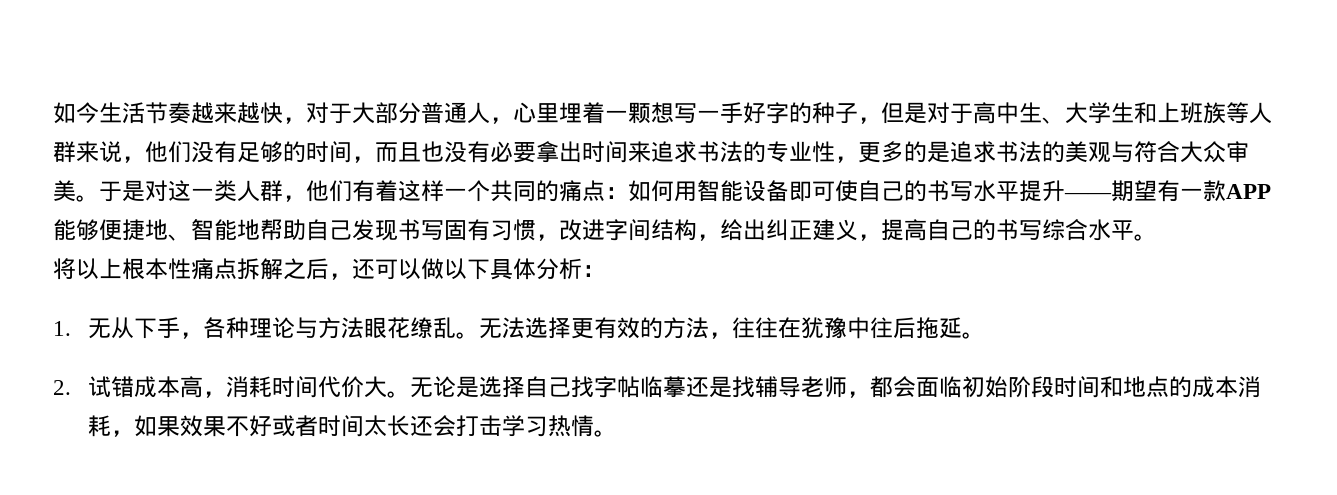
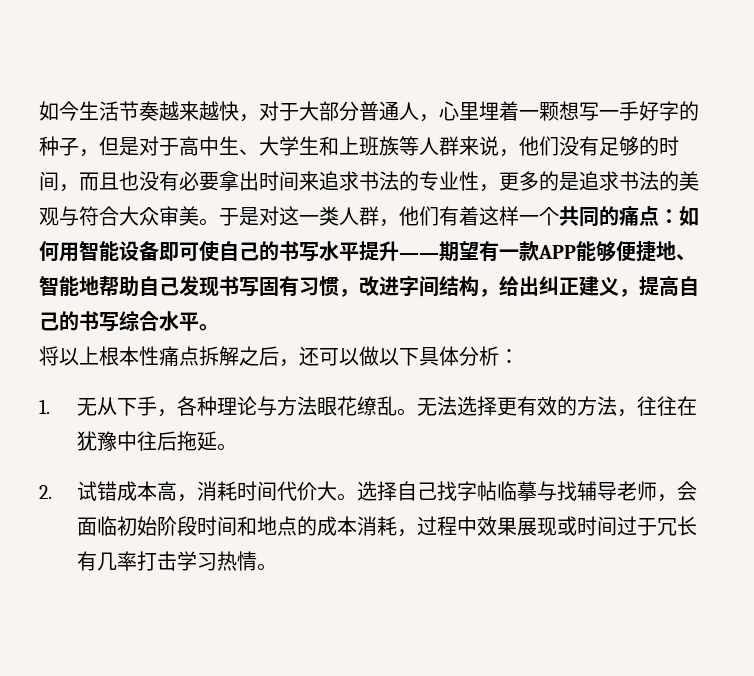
- 无论是选择自己找字帖临摹还是找辅导老师，都会面临初始阶段时间和地点的成本消耗，如果效果不好或者时间太长还会打击学习热情。
+ 选择自己找字帖临摹与找辅导老师，会面临初始阶段时间和地点的成本消耗，过程中效果展现或时间过于冗长有几率打击学习热情。

